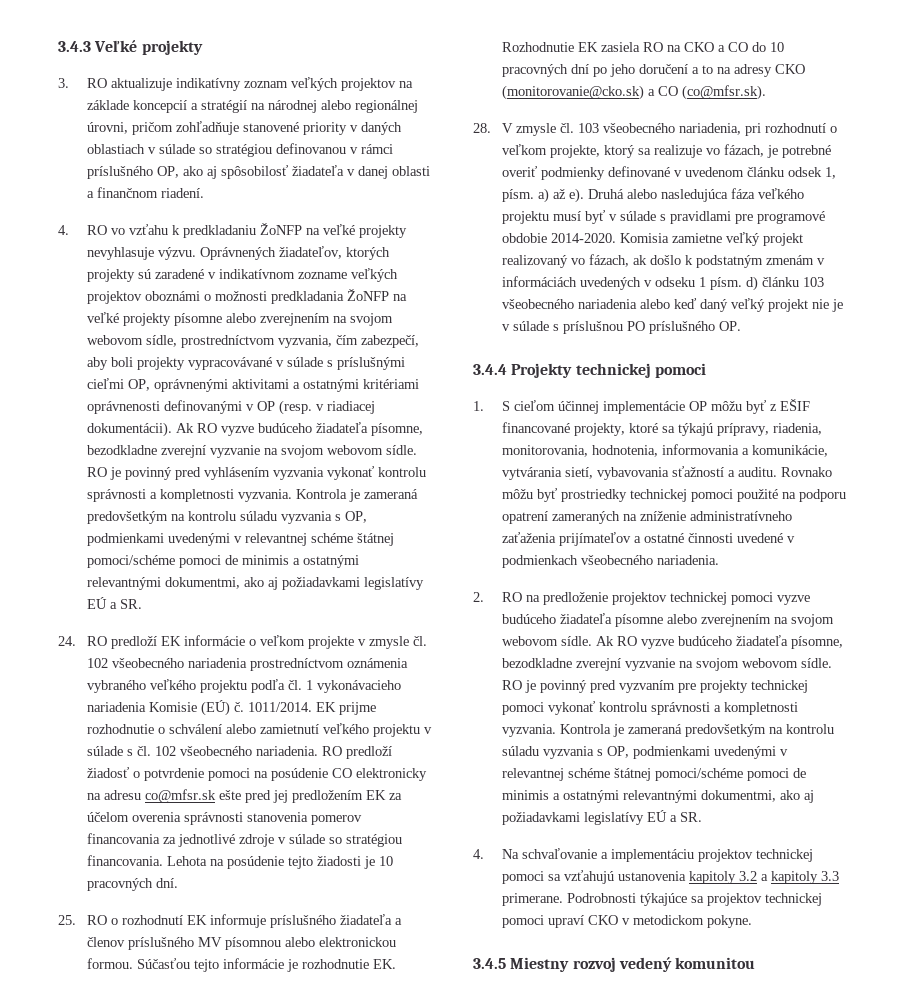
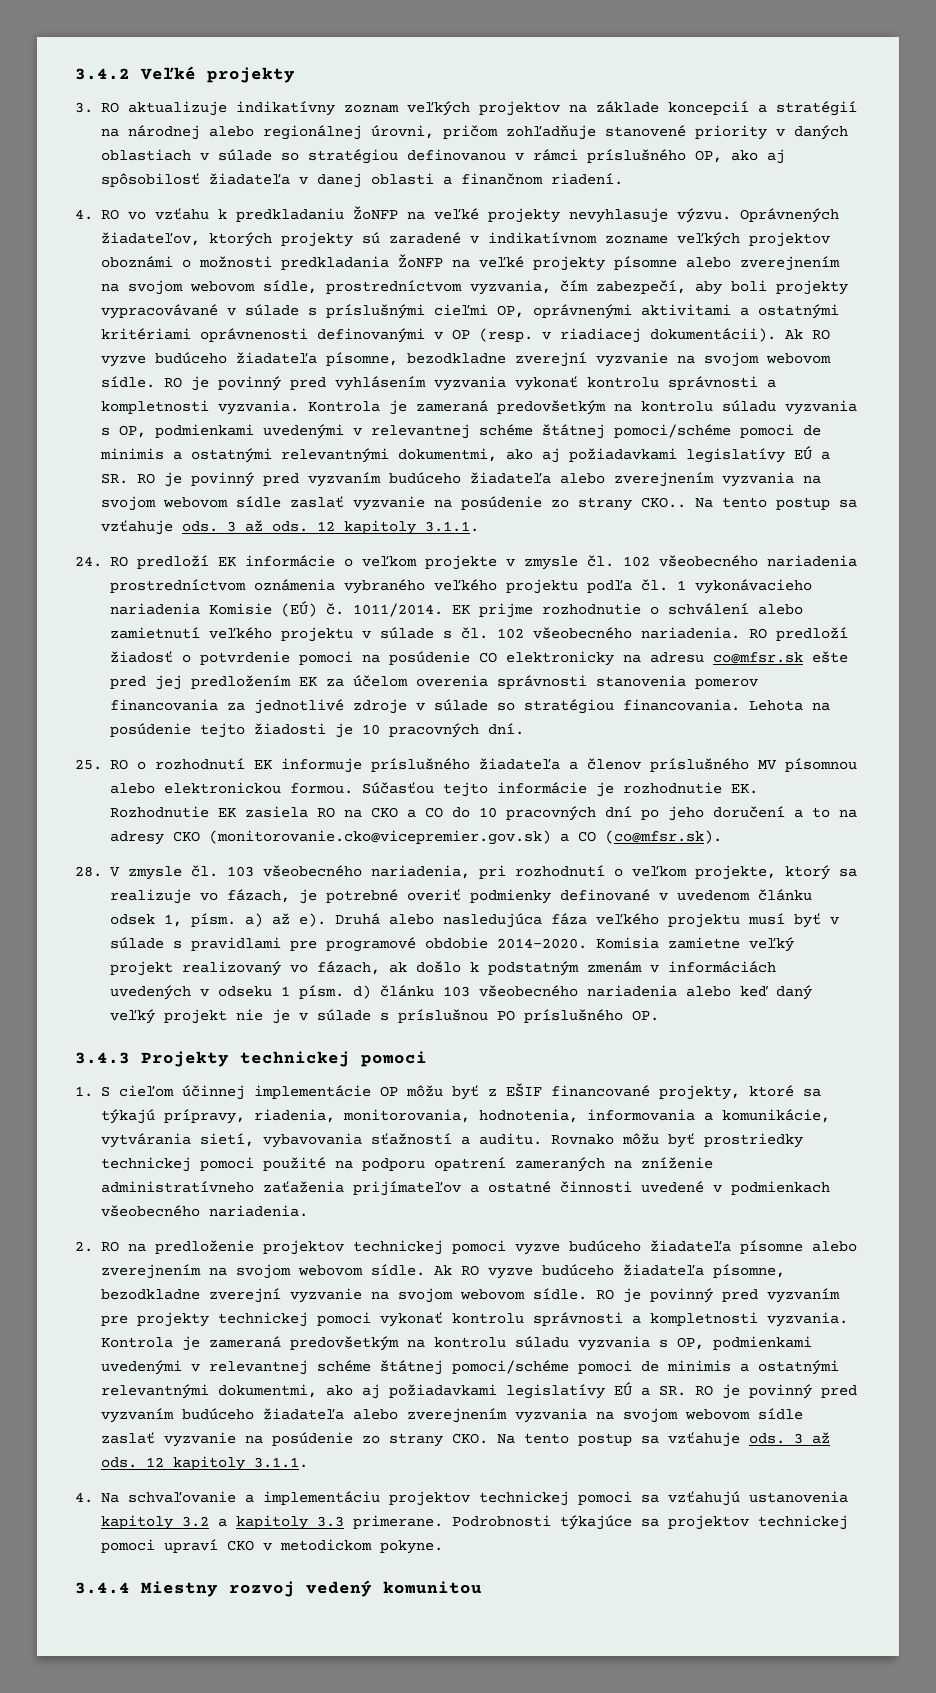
- 3.4.3 Veľké projekty
+ 3.4.2 Veľké projekty
- RO je povinný pred vyhlásením vyzvania vykonať kontrolu správnosti a kompletnosti vyzvania. Kontrola je zameraná predovšetkým na kontrolu súladu vyzvania s OP, podmienkami uvedenými v relevantnej schéme štátnej pomoci/schéme pomoci de minimis a ostatnými relevantnými dokumentmi, ako aj požiadavkami legislatívy EÚ a SR.
+ RO je povinný pred vyhlásením vyzvania vykonať kontrolu správnosti a kompletnosti vyzvania. Kontrola je zameraná predovšetkým na kontrolu súladu vyzvania s OP, podmienkami uvedenými v relevantnej schéme štátnej pomoci/schéme pomoci de minimis a ostatnými relevantnými dokumentmi, ako aj požiadavkami legislatívy EÚ a SR. RO je povinný pred vyzvaním budúceho žiadateľa alebo zverejnením vyzvania na svojom webovom sídle zaslať vyzvanie na posúdenie zo strany CKO.. Na tento postup sa vzťahuje ods. 3 až ods. 12 kapitoly 3.1.1.
- Súčasťou tejto informácie je rozhodnutie EK. Rozhodnutie EK zasiela RO na CKO a CO do 10 pracovných dní po jeho doručení a to na adresy CKO (monitorovanie@cko.sk) a CO (co@mfsr.sk).
+ Súčasťou tejto informácie je rozhodnutie EK. Rozhodnutie EK zasiela RO na CKO a CO do 10 pracovných dní po jeho doručení a to na adresy CKO (monitorovanie.cko@vicepremier.gov.sk) a CO (co@mfsr.sk).
- 3.4.4 Projekty technickej pomoci
+ 3.4.3 Projekty technickej pomoci
- RO je povinný pred vyzvaním pre projekty technickej pomoci vykonať kontrolu správnosti a kompletnosti vyzvania. Kontrola je zameraná predovšetkým na kontrolu súladu vyzvania s OP, podmienkami uvedenými v relevantnej schéme štátnej pomoci/schéme pomoci de minimis a ostatnými relevantnými dokumentmi, ako aj požiadavkami legislatívy EÚ a SR.
+ RO je povinný pred vyzvaním pre projekty technickej pomoci vykonať kontrolu správnosti a kompletnosti vyzvania. Kontrola je zameraná predovšetkým na kontrolu súladu vyzvania s OP, podmienkami uvedenými v relevantnej schéme štátnej pomoci/schéme pomoci de minimis a ostatnými relevantnými dokumentmi, ako aj požiadavkami legislatívy EÚ a SR. RO je povinný pred vyzvaním budúceho žiadateľa alebo zverejnením vyzvania na svojom webovom sídle zaslať vyzvanie na posúdenie zo strany CKO. Na tento postup sa vzťahuje ods. 3 až ods. 12 kapitoly 3.1.1.
- 3.4.5 Miestny rozvoj vedený komunitou
+ 3.4.4 Miestny rozvoj vedený komunitou

